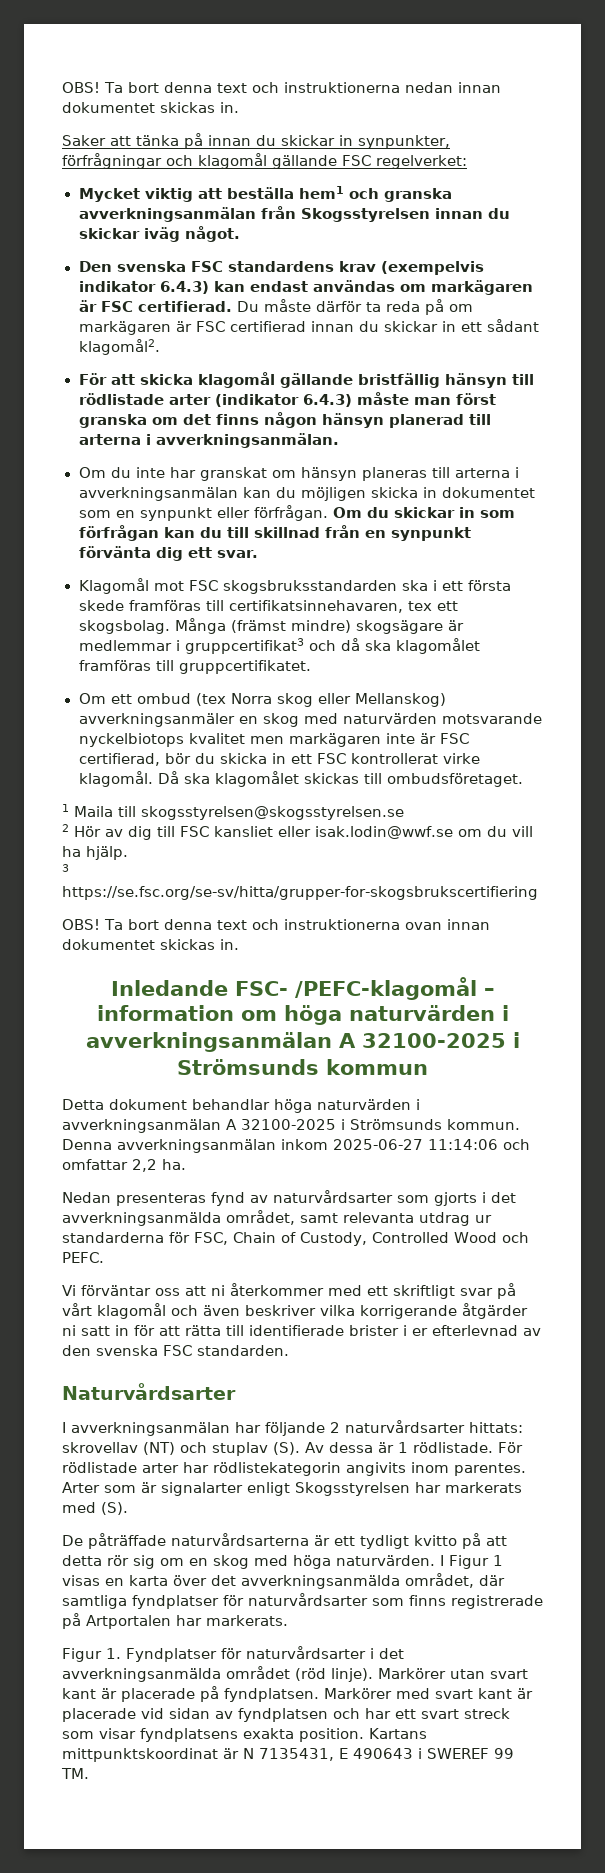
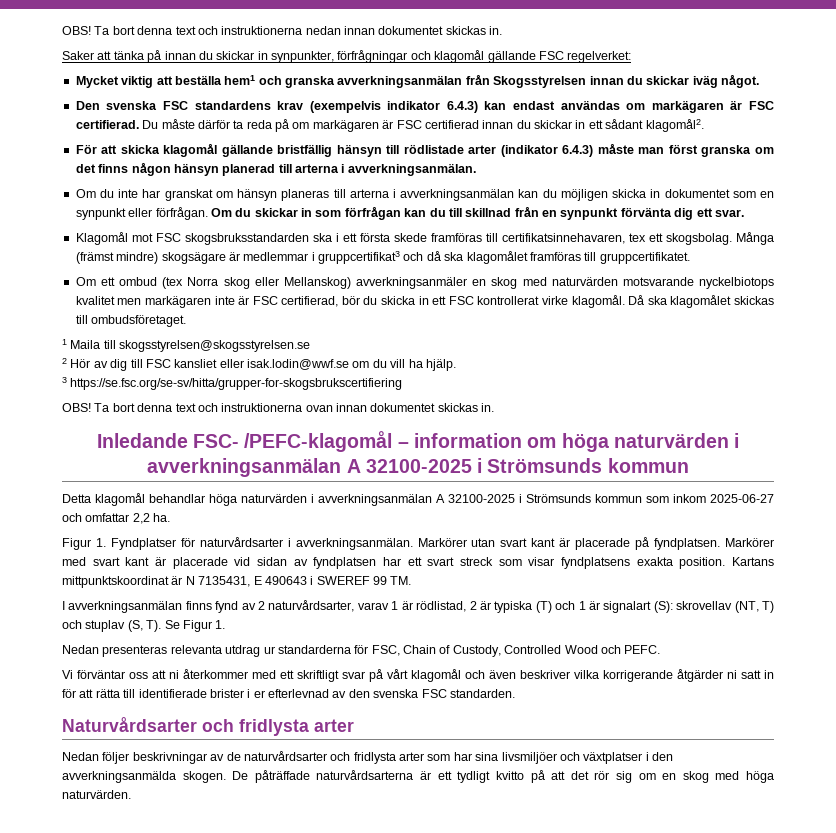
- Detta dokument behandlar höga naturvärden i avverkningsanmälan A 32100-2025 i Strömsunds kommun. Denna avverkningsanmälan inkom 2025-06-27 11:14:06 och omfattar 2,2 ha.
+ Detta klagomål behandlar höga naturvärden i avverkningsanmälan A 32100-2025 i Strömsunds kommun som inkom 2025-06-27 och omfattar 2,2 ha.
- Nedan presenteras fynd av naturvårdsarter som gjorts i det avverkningsanmälda området, samt relevanta utdrag ur standarderna för FSC, Chain of Custody, Controlled Wood och PEFC.
+ Figur 1. Fyndplatser för naturvårdsarter i avverkningsanmälan. Markörer utan svart kant är placerade på fyndplatsen. Markörer med svart kant är placerade vid sidan av fyndplatsen har ett svart streck som visar fyndplatsens exakta position. Kartans mittpunktskoordinat är N 7135431, E 490643 i SWEREF 99 TM.
+ I avverkningsanmälan finns fynd av 2 naturvårdsarter, varav 1 är rödlistad, 2 är typiska (T) och 1 är signalart (S): skrovellav (NT, T) och stuplav (S, T). Se Figur 1.
+ Nedan presenteras relevanta utdrag ur standarderna för FSC, Chain of Custody, Controlled Wood och PEFC.
- Naturvårdsarter
- I avverkningsanmälan har följande 2 naturvårdsarter hittats: skrovellav (NT) och stuplav (S). Av dessa är 1 rödlistade. För rödlistade arter har rödlistekategorin angivits inom parentes. Arter som är signalarter enligt Skogsstyrelsen har markerats med (S).
- De påträffade naturvårdsarterna är ett tydligt kvitto på att detta rör sig om en skog med höga naturvärden. I Figur 1 visas en karta över det avverkningsanmälda området, där samtliga fyndplatser för naturvårdsarter som finns registrerade på Artportalen har markerats.
- Figur 1. Fyndplatser för naturvårdsarter i det avverkningsanmälda området (röd linje). Markörer utan svart kant är placerade på fyndplatsen. Markörer med svart kant är placerade vid sidan av fyndplatsen och har ett svart streck som visar fyndplatsens exakta position. Kartans mittpunktskoordinat är N 7135431, E 490643 i SWEREF 99 TM.
+ Naturvårdsarter och fridlysta arter
+ Nedan följer beskrivningar av de naturvårdsarter och fridlysta arter som har sina livsmiljöer och växtplatser i den avverkningsanmälda skogen. De påträffade naturvårdsarterna är ett tydligt kvitto på att det rör sig om en skog med höga naturvärden.

